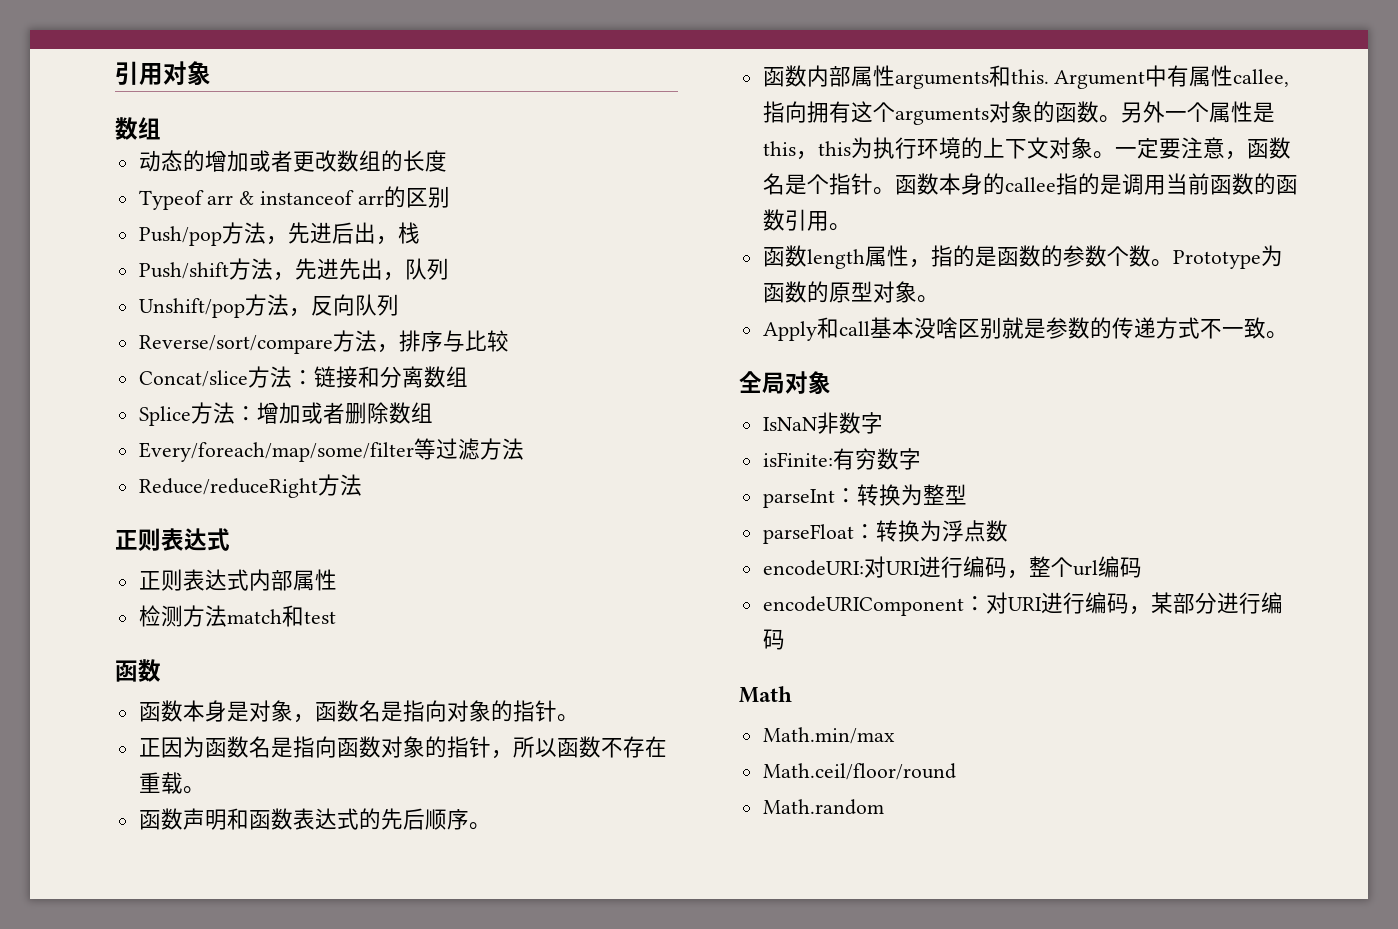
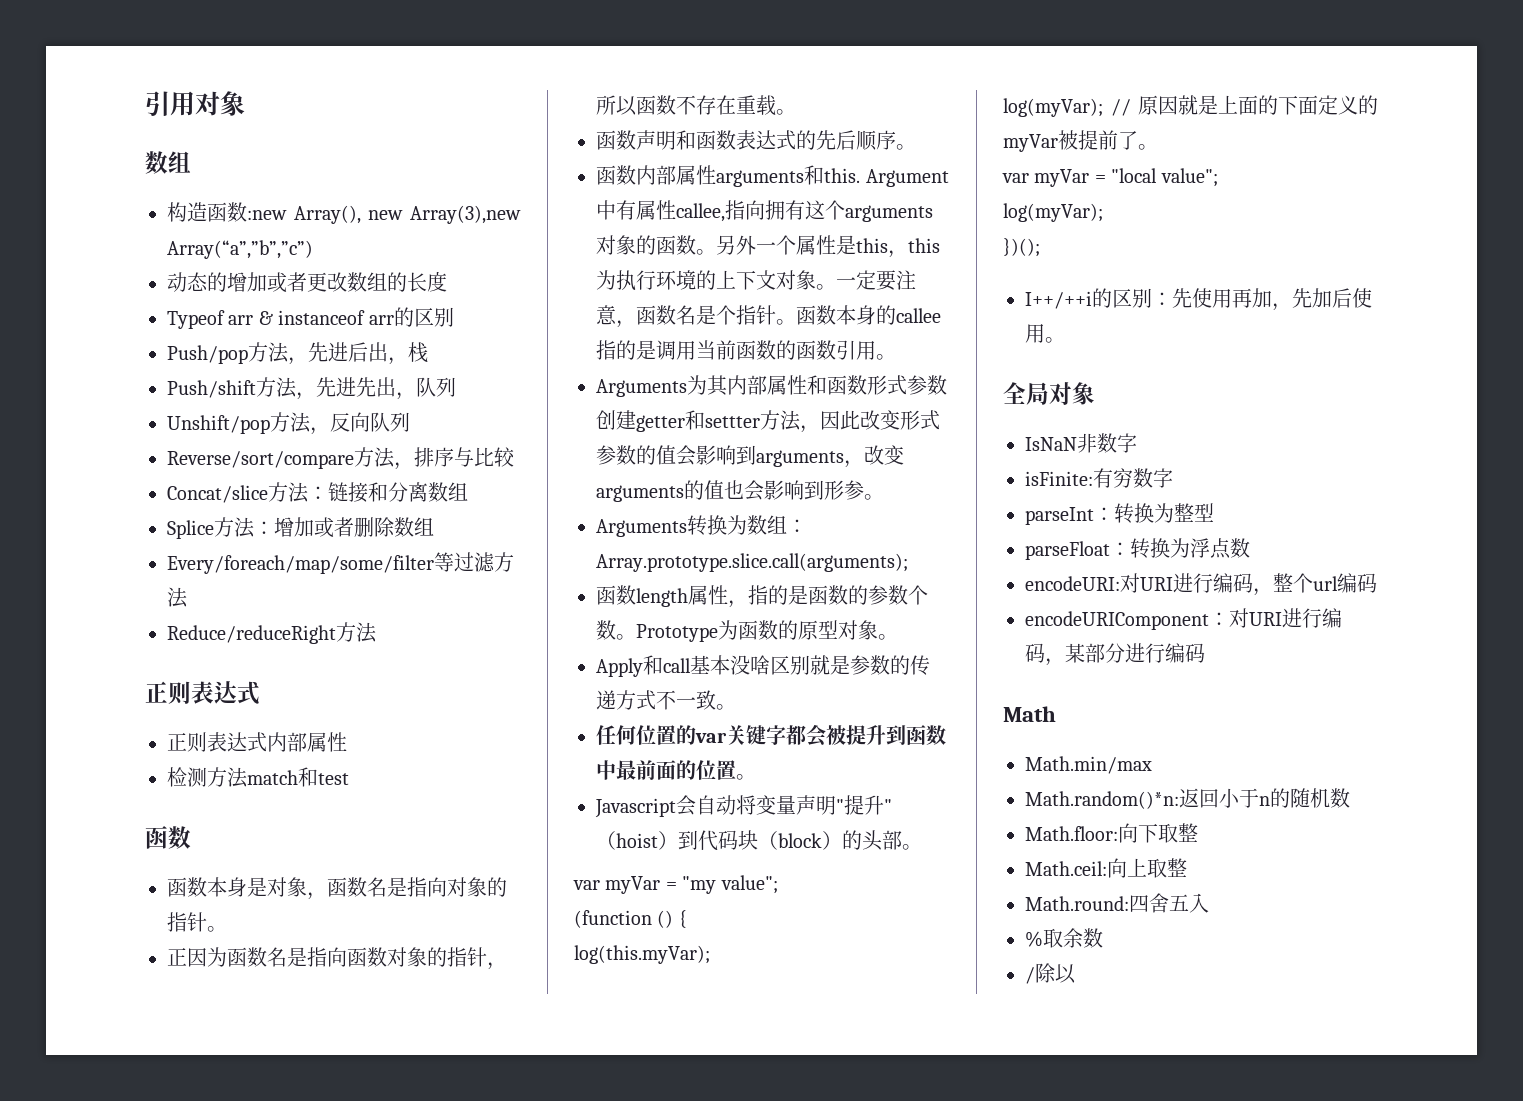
+ 构造函数:new Array(), new Array(3),new Array(“a”,”b”,”c”)
+ Arguments为其内部属性和函数形式参数创建getter和settter方法，因此改变形式参数的值会影响到arguments，改变arguments的值也会影响到形参。
+ Arguments转换为数组：Array.prototype.slice.call(arguments);
+ 任何位置的var关键字都会被提升到函数中最前面的位置。
+ Javascript会自动将变量声明"提升"（hoist）到代码块（block）的头部。
+ var myVar = "my value";
+ (function () {
+ log(this.myVar);
+ log(myVar); // 原因就是上面的下面定义的myVar被提前了。
+ var myVar = "local value";
+ log(myVar);
+ })();
+ I++/++i的区别：先使用再加，先加后使用。
- Math.ceil/floor/round
- Math.random
+ Math.random()*n:返回小于n的随机数
+ Math.floor:向下取整
+ Math.ceil:向上取整
+ Math.round:四舍五入
+ %取余数
+ /除以

